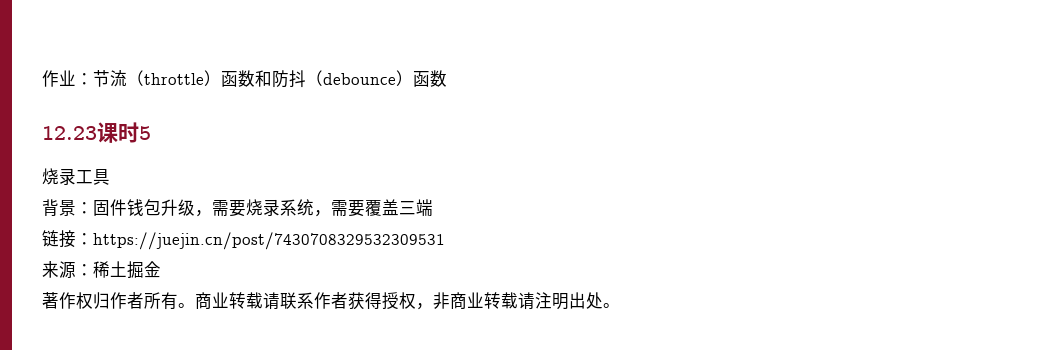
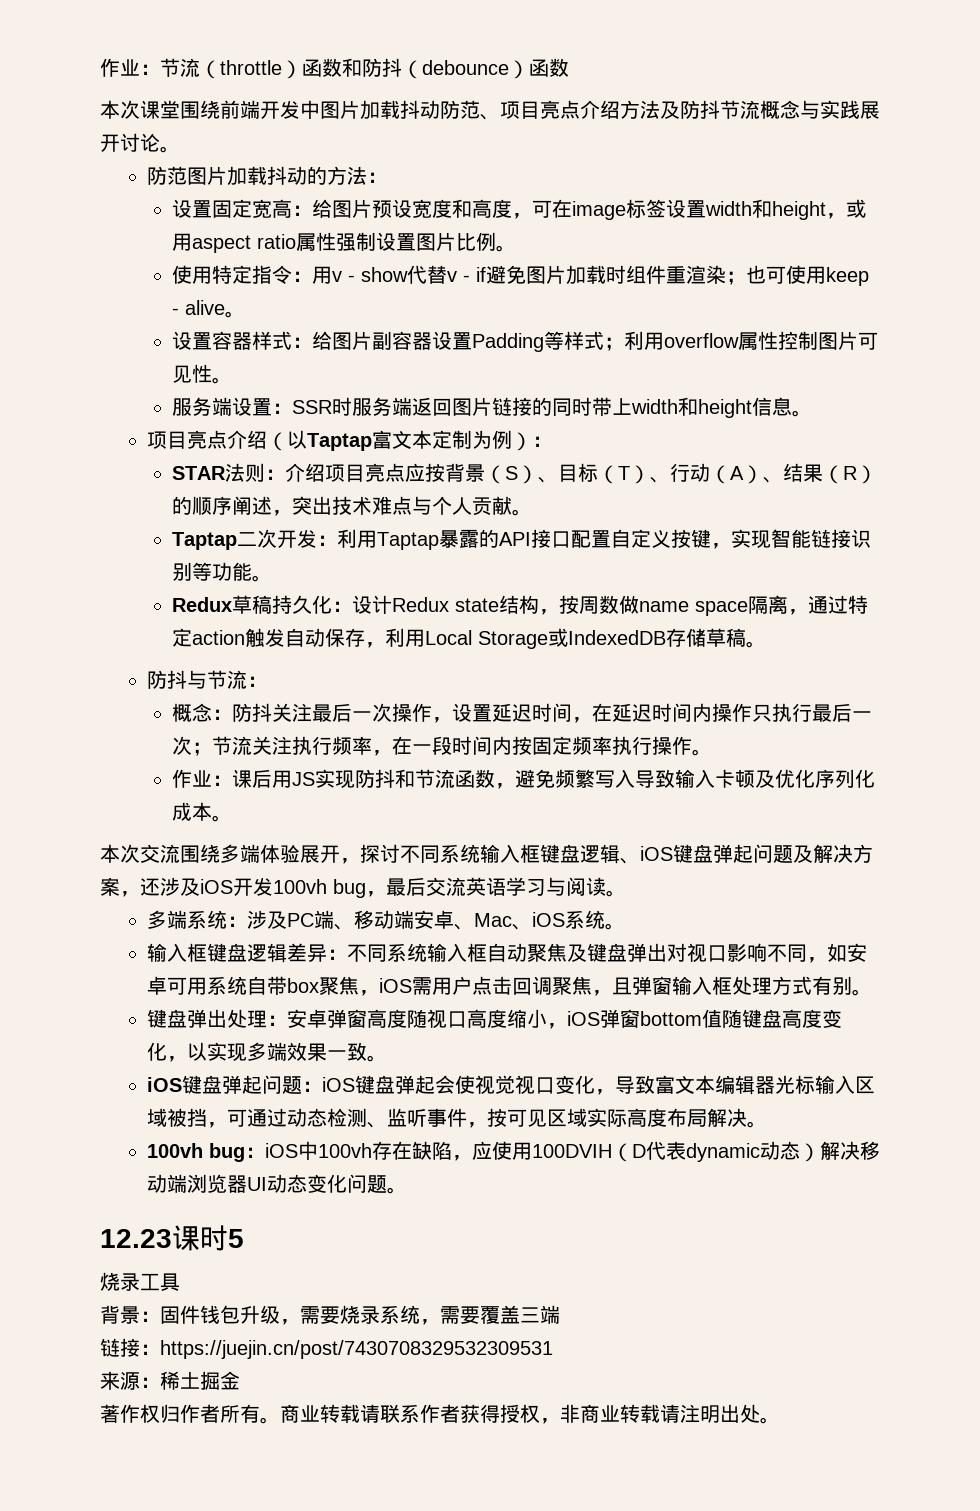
+ 本次课堂围绕前端开发中图片加载抖动防范、项目亮点介绍方法及防抖节流概念与实践展开讨论。
+ 防范图片加载抖动的方法：
+ 设置固定宽高：给图片预设宽度和高度，可在image标签设置width和height，或用aspect ratio属性强制设置图片比例。
+ 使用特定指令：用v - show代替v - if避免图片加载时组件重渲染；也可使用keep - alive。
+ 设置容器样式：给图片副容器设置Padding等样式；利用overflow属性控制图片可见性。
+ 服务端设置：SSR时服务端返回图片链接的同时带上width和height信息。
+ 项目亮点介绍（以Taptap富文本定制为例）：
+ STAR法则：介绍项目亮点应按背景（S）、目标（T）、行动（A）、结果（R）的顺序阐述，突出技术难点与个人贡献。
+ Taptap二次开发：利用Taptap暴露的API接口配置自定义按键，实现智能链接识别等功能。
+ Redux草稿持久化：设计Redux state结构，按周数做name space隔离，通过特定action触发自动保存，利用Local Storage或IndexedDB存储草稿。
+ 防抖与节流：
+ 概念：防抖关注最后一次操作，设置延迟时间，在延迟时间内操作只执行最后一次；节流关注执行频率，在一段时间内按固定频率执行操作。
+ 作业：课后用JS实现防抖和节流函数，避免频繁写入导致输入卡顿及优化序列化成本。
+ 本次交流围绕多端体验展开，探讨不同系统输入框键盘逻辑、iOS键盘弹起问题及解决方案，还涉及iOS开发100vh bug，最后交流英语学习与阅读。
+ 多端系统：涉及PC端、移动端安卓、Mac、iOS系统。
+ 输入框键盘逻辑差异：不同系统输入框自动聚焦及键盘弹出对视口影响不同，如安卓可用系统自带box聚焦，iOS需用户点击回调聚焦，且弹窗输入框处理方式有别。
+ 键盘弹出处理：安卓弹窗高度随视口高度缩小，iOS弹窗bottom值随键盘高度变化，以实现多端效果一致。
+ iOS键盘弹起问题：iOS键盘弹起会使视觉视口变化，导致富文本编辑器光标输入区域被挡，可通过动态检测、监听事件，按可见区域实际高度布局解决。
+ 100vh bug：iOS中100vh存在缺陷，应使用100DVIH（D代表dynamic动态）解决移动端浏览器UI动态变化问题。

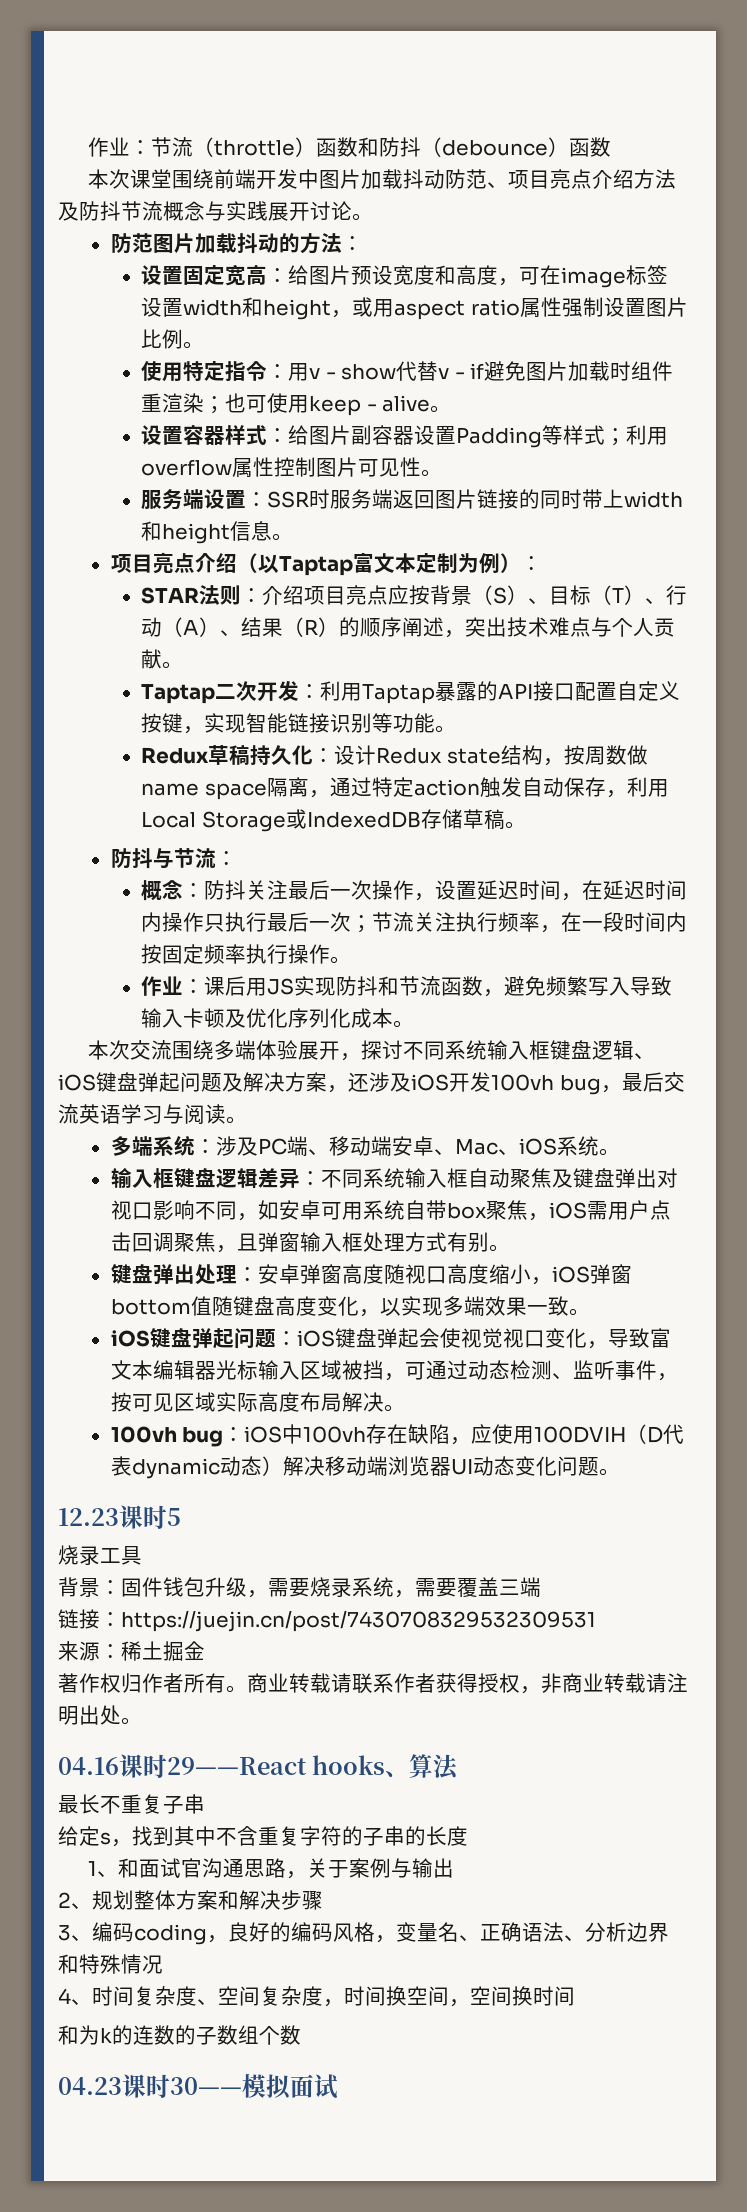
+ 04.16课时29——React hooks、算法
+ 最长不重复子串
+ 给定s，找到其中不含重复字符的子串的长度
+ 1、和面试官沟通思路，关于案例与输出
+ 2、规划整体方案和解决步骤
+ 3、编码coding，良好的编码风格，变量名、正确语法、分析边界和特殊情况
+ 4、时间复杂度、空间复杂度，时间换空间，空间换时间
+ 和为k的连数的子数组个数
+ 04.23课时30——模拟面试

